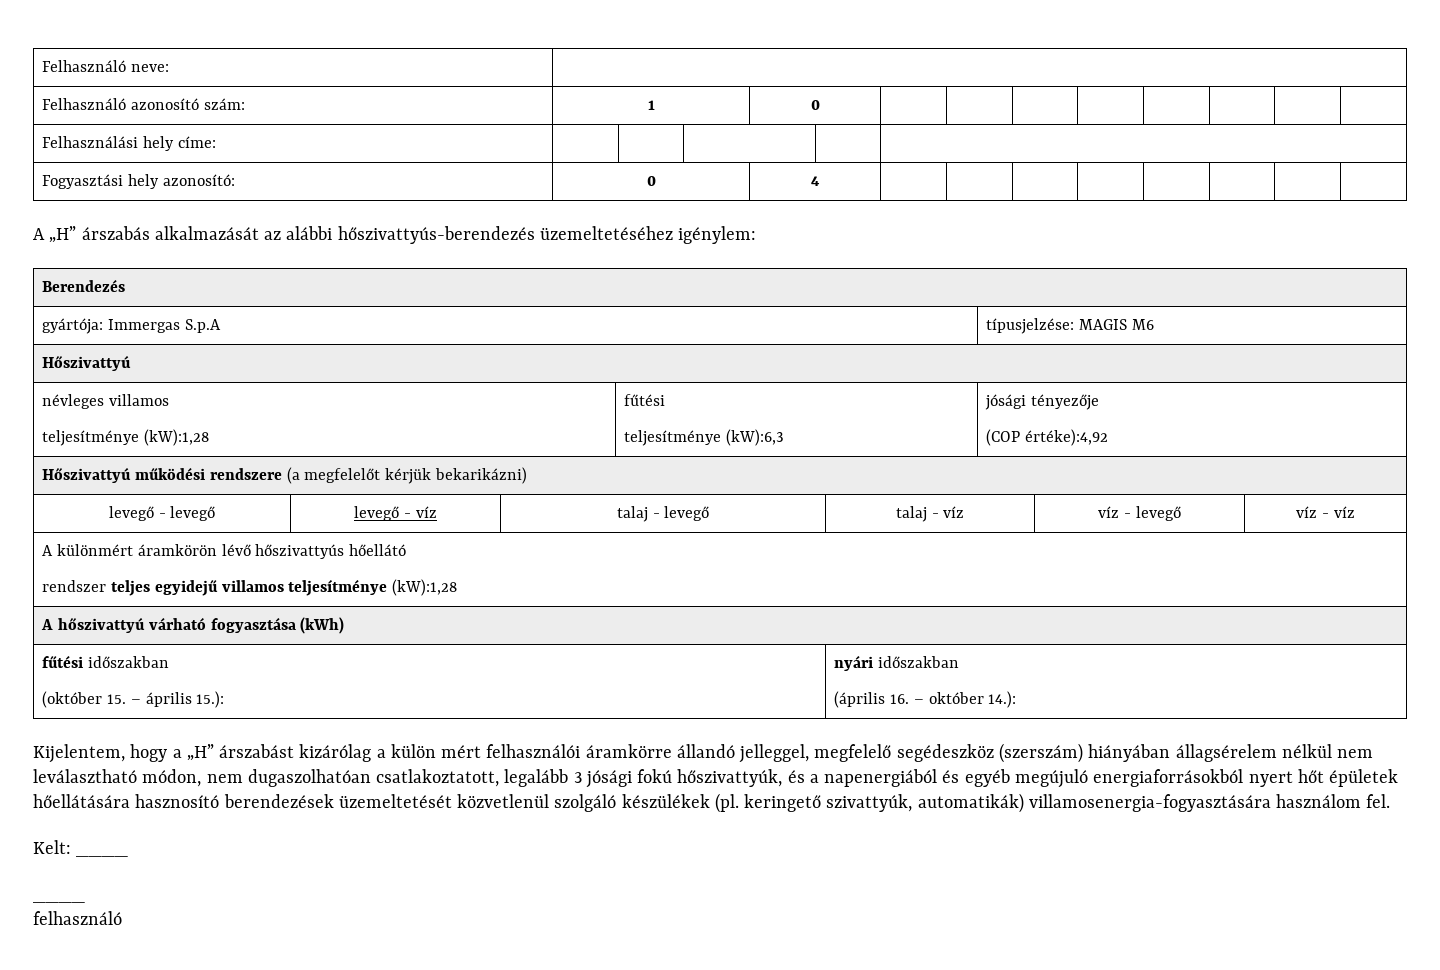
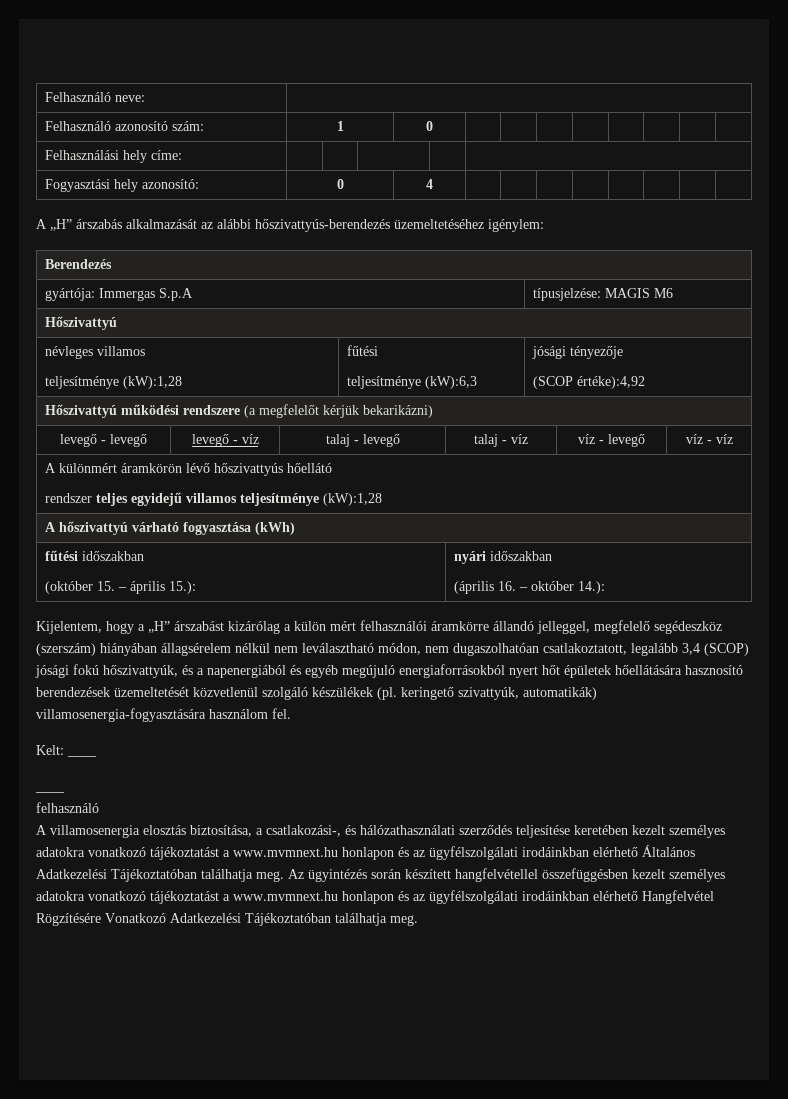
  névleges villamos
  teljesítménye (kW):1,28 | fűtési
  teljesítménye (kW):6,3 | jósági tényezője
- (COP értéke):4,92
+ (SCOP értéke):4,92
- Kijelentem, hogy a „H” árszabást kizárólag a külön mért felhasználói áramkörre állandó jelleggel, megfelelő segédeszköz (szerszám) hiányában állagsérelem nélkül nem leválasztható módon, nem dugaszolhatóan csatlakoztatott, legalább 3 jósági fokú hőszivattyúk, és a napenergiából és egyéb megújuló energiaforrásokból nyert hőt épületek hőellátására hasznosító berendezések üzemeltetését közvetlenül szolgáló készülékek (pl. keringető szivattyúk, automatikák) villamosenergia-fogyasztására használom fel.
+ Kijelentem, hogy a „H” árszabást kizárólag a külön mért felhasználói áramkörre állandó jelleggel, megfelelő segédeszköz (szerszám) hiányában állagsérelem nélkül nem leválasztható módon, nem dugaszolhatóan csatlakoztatott, legalább 3,4 (SCOP) jósági fokú hőszivattyúk, és a napenergiából és egyéb megújuló energiaforrásokból nyert hőt épületek hőellátására hasznosító berendezések üzemeltetését közvetlenül szolgáló készülékek (pl. keringető szivattyúk, automatikák) villamosenergia-fogyasztására használom fel.
+ A villamosenergia elosztás biztosítása, a csatlakozási-, és hálózathasználati szerződés teljesítése keretében kezelt személyes adatokra vonatkozó tájékoztatást a www.mvmnext.hu honlapon és az ügyfélszolgálati irodáinkban elérhető Általános Adatkezelési Tájékoztatóban találhatja meg. Az ügyintézés során készített hangfelvétellel összefüggésben kezelt személyes adatokra vonatkozó tájékoztatást a www.mvmnext.hu honlapon és az ügyfélszolgálati irodáinkban elérhető Hangfelvétel Rögzítésére Vonatkozó Adatkezelési Tájékoztatóban találhatja meg.

